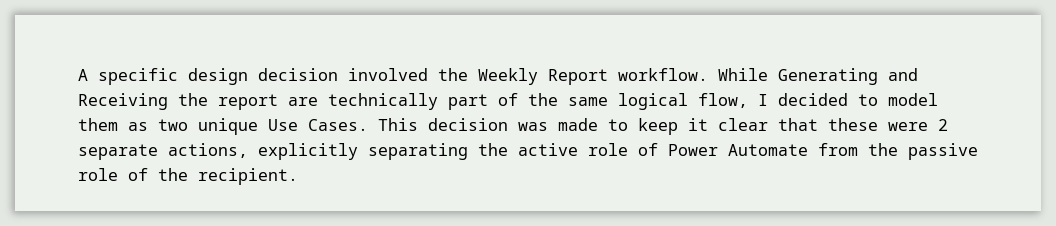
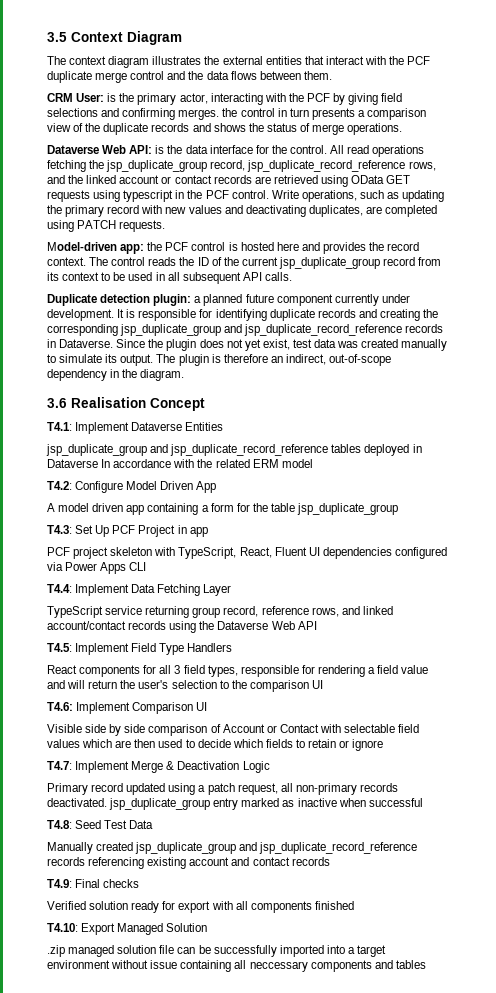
- A specific design decision involved the Weekly Report workflow. While Generating and Receiving the report are technically part of the same logical flow, I decided to model them as two unique Use Cases. This decision was made to keep it clear that these were 2 separate actions, explicitly separating the active role of Power Automate from the passive role of the recipient.
+ 3.5 Context Diagram
+ The context diagram illustrates the external entities that interact with the PCF duplicate merge control and the data flows between them.
+ CRM User: is the primary actor, interacting with the PCF by giving field selections and confirming merges. the control in turn presents a comparison view of the duplicate records and shows the status of merge operations.
+ Dataverse Web API: is the data interface for the control. All read operations fetching the jsp_duplicate_group record, jsp_duplicate_record_reference rows, and the linked account or contact records are retrieved using OData GET requests using typescript in the PCF control. Write operations, such as updating the primary record with new values and deactivating duplicates, are completed using PATCH requests.
+ Model-driven app: the PCF control is hosted here and provides the record context. The control reads the ID of the current jsp_duplicate_group record from its context to be used in all subsequent API calls.
+ Duplicate detection plugin: a planned future component currently under development. It is responsible for identifying duplicate records and creating the corresponding jsp_duplicate_group and jsp_duplicate_record_reference records in Dataverse. Since the plugin does not yet exist, test data was created manually to simulate its output. The plugin is therefore an indirect, out-of-scope dependency in the diagram.
+ 3.6 Realisation Concept
+ T4.1: Implement Dataverse Entities
+ jsp_duplicate_group and jsp_duplicate_record_reference tables deployed in Dataverse In accordance with the related ERM model
+ T4.2: Configure Model Driven App
+ A model driven app containing a form for the table jsp_duplicate_group
+ T4.3: Set Up PCF Project in app
+ PCF project skeleton with TypeScript, React, Fluent UI dependencies configured via Power Apps CLI
+ T4.4: Implement Data Fetching Layer
+ TypeScript service returning group record, reference rows, and linked account/contact records using the Dataverse Web API
+ T4.5: Implement Field Type Handlers
+ React components for all 3 field types, responsible for rendering a field value and will return the user's selection to the comparison UI
+ T4.6: Implement Comparison UI
+ Visible side by side comparison of Account or Contact with selectable field values which are then used to decide which fields to retain or ignore
+ T4.7: Implement Merge & Deactivation Logic
+ Primary record updated using a patch request, all non-primary records deactivated. jsp_duplicate_group entry marked as inactive when successful
+ T4.8: Seed Test Data
+ Manually created jsp_duplicate_group and jsp_duplicate_record_reference records referencing existing account and contact records
+ T4.9: Final checks
+ Verified solution ready for export with all components finished
+ T4.10: Export Managed Solution
+ .zip managed solution file can be successfully imported into a target environment without issue containing all neccessary components and tables

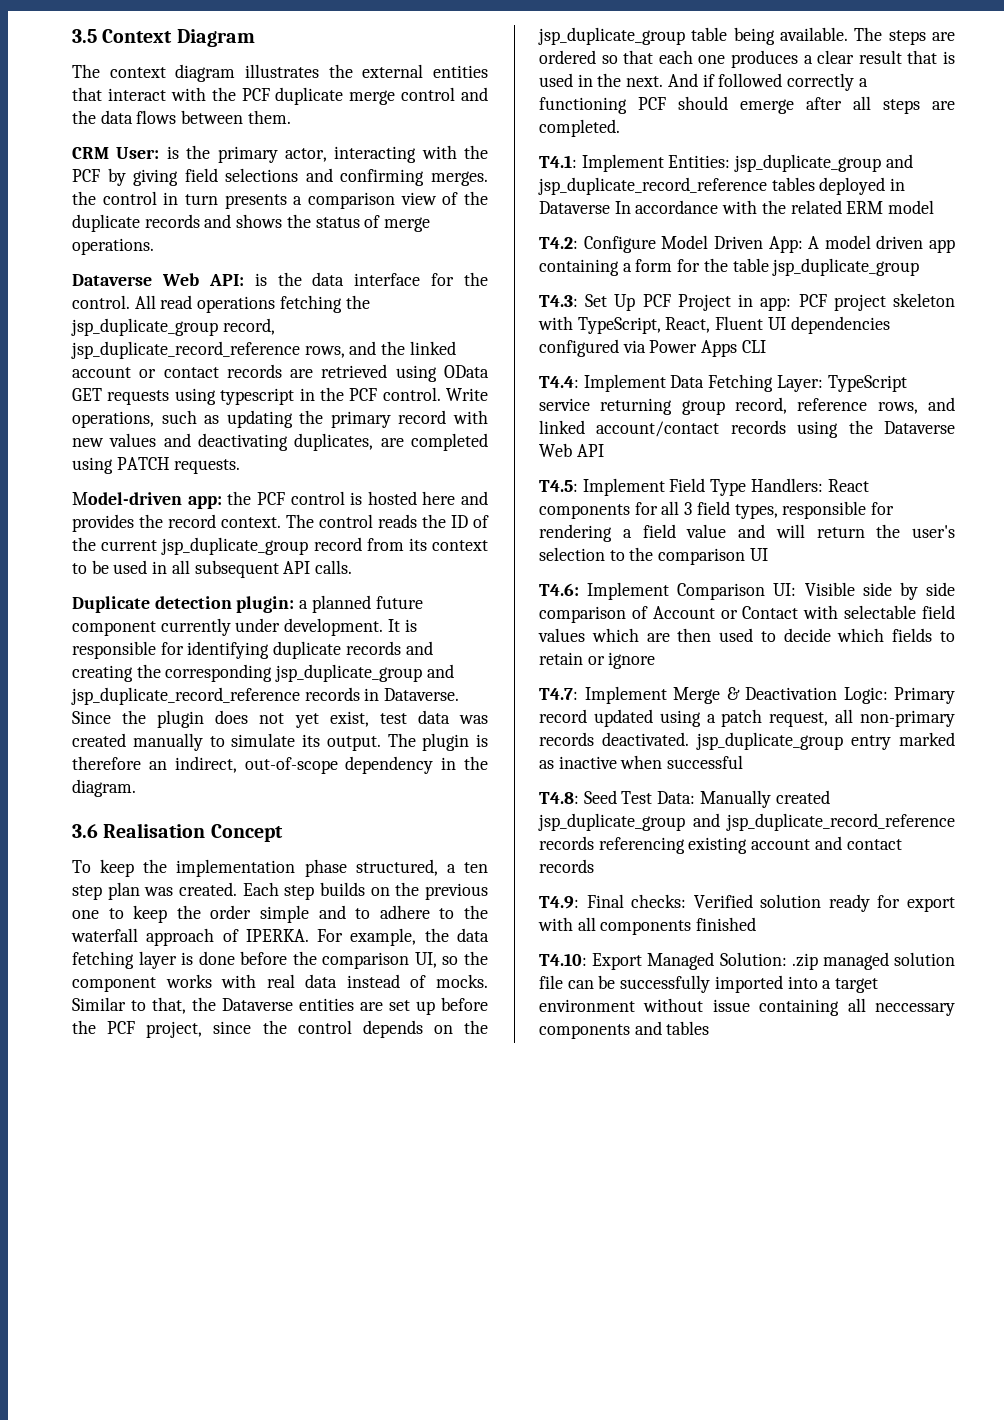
+ To keep the implementation phase structured, a ten step plan was created. Each step builds on the previous one to keep the order simple and to adhere to the waterfall approach of IPERKA. For example, the data fetching layer is done before the comparison UI, so the component works with real data instead of mocks. Similar to that, the Dataverse entities are set up before the PCF project, since the control depends on the jsp_duplicate_group table being available. The steps are ordered so that each one produces a clear result that is used in the next. And if followed correctly a functioning PCF should emerge after all steps are completed.
- T4.1: Implement Dataverse Entities
- jsp_duplicate_group and jsp_duplicate_record_reference tables deployed in Dataverse In accordance with the related ERM model
+ T4.1: Implement Entities: jsp_duplicate_group and jsp_duplicate_record_reference tables deployed in Dataverse In accordance with the related ERM model
- T4.2: Configure Model Driven App
- A model driven app containing a form for the table jsp_duplicate_group
+ T4.2: Configure Model Driven App: A model driven app containing a form for the table jsp_duplicate_group
- T4.3: Set Up PCF Project in app
- PCF project skeleton with TypeScript, React, Fluent UI dependencies configured via Power Apps CLI
+ T4.3: Set Up PCF Project in app: PCF project skeleton with TypeScript, React, Fluent UI dependencies configured via Power Apps CLI
- T4.4: Implement Data Fetching Layer
- TypeScript service returning group record, reference rows, and linked account/contact records using the Dataverse Web API
+ T4.4: Implement Data Fetching Layer: TypeScript service returning group record, reference rows, and linked account/contact records using the Dataverse Web API
- T4.5: Implement Field Type Handlers
- React components for all 3 field types, responsible for rendering a field value and will return the user's selection to the comparison UI
+ T4.5: Implement Field Type Handlers: React components for all 3 field types, responsible for rendering a field value and will return the user's selection to the comparison UI
- T4.6: Implement Comparison UI
- Visible side by side comparison of Account or Contact with selectable field values which are then used to decide which fields to retain or ignore
+ T4.6: Implement Comparison UI: Visible side by side comparison of Account or Contact with selectable field values which are then used to decide which fields to retain or ignore
- T4.7: Implement Merge & Deactivation Logic
- Primary record updated using a patch request, all non-primary records deactivated. jsp_duplicate_group entry marked as inactive when successful
+ T4.7: Implement Merge & Deactivation Logic: Primary record updated using a patch request, all non-primary records deactivated. jsp_duplicate_group entry marked as inactive when successful
- T4.8: Seed Test Data
- Manually created jsp_duplicate_group and jsp_duplicate_record_reference records referencing existing account and contact records
+ T4.8: Seed Test Data: Manually created jsp_duplicate_group and jsp_duplicate_record_reference records referencing existing account and contact records
- T4.9: Final checks
- Verified solution ready for export with all components finished
+ T4.9: Final checks: Verified solution ready for export with all components finished
- T4.10: Export Managed Solution
- .zip managed solution file can be successfully imported into a target environment without issue containing all neccessary components and tables
+ T4.10: Export Managed Solution: .zip managed solution file can be successfully imported into a target environment without issue containing all neccessary components and tables

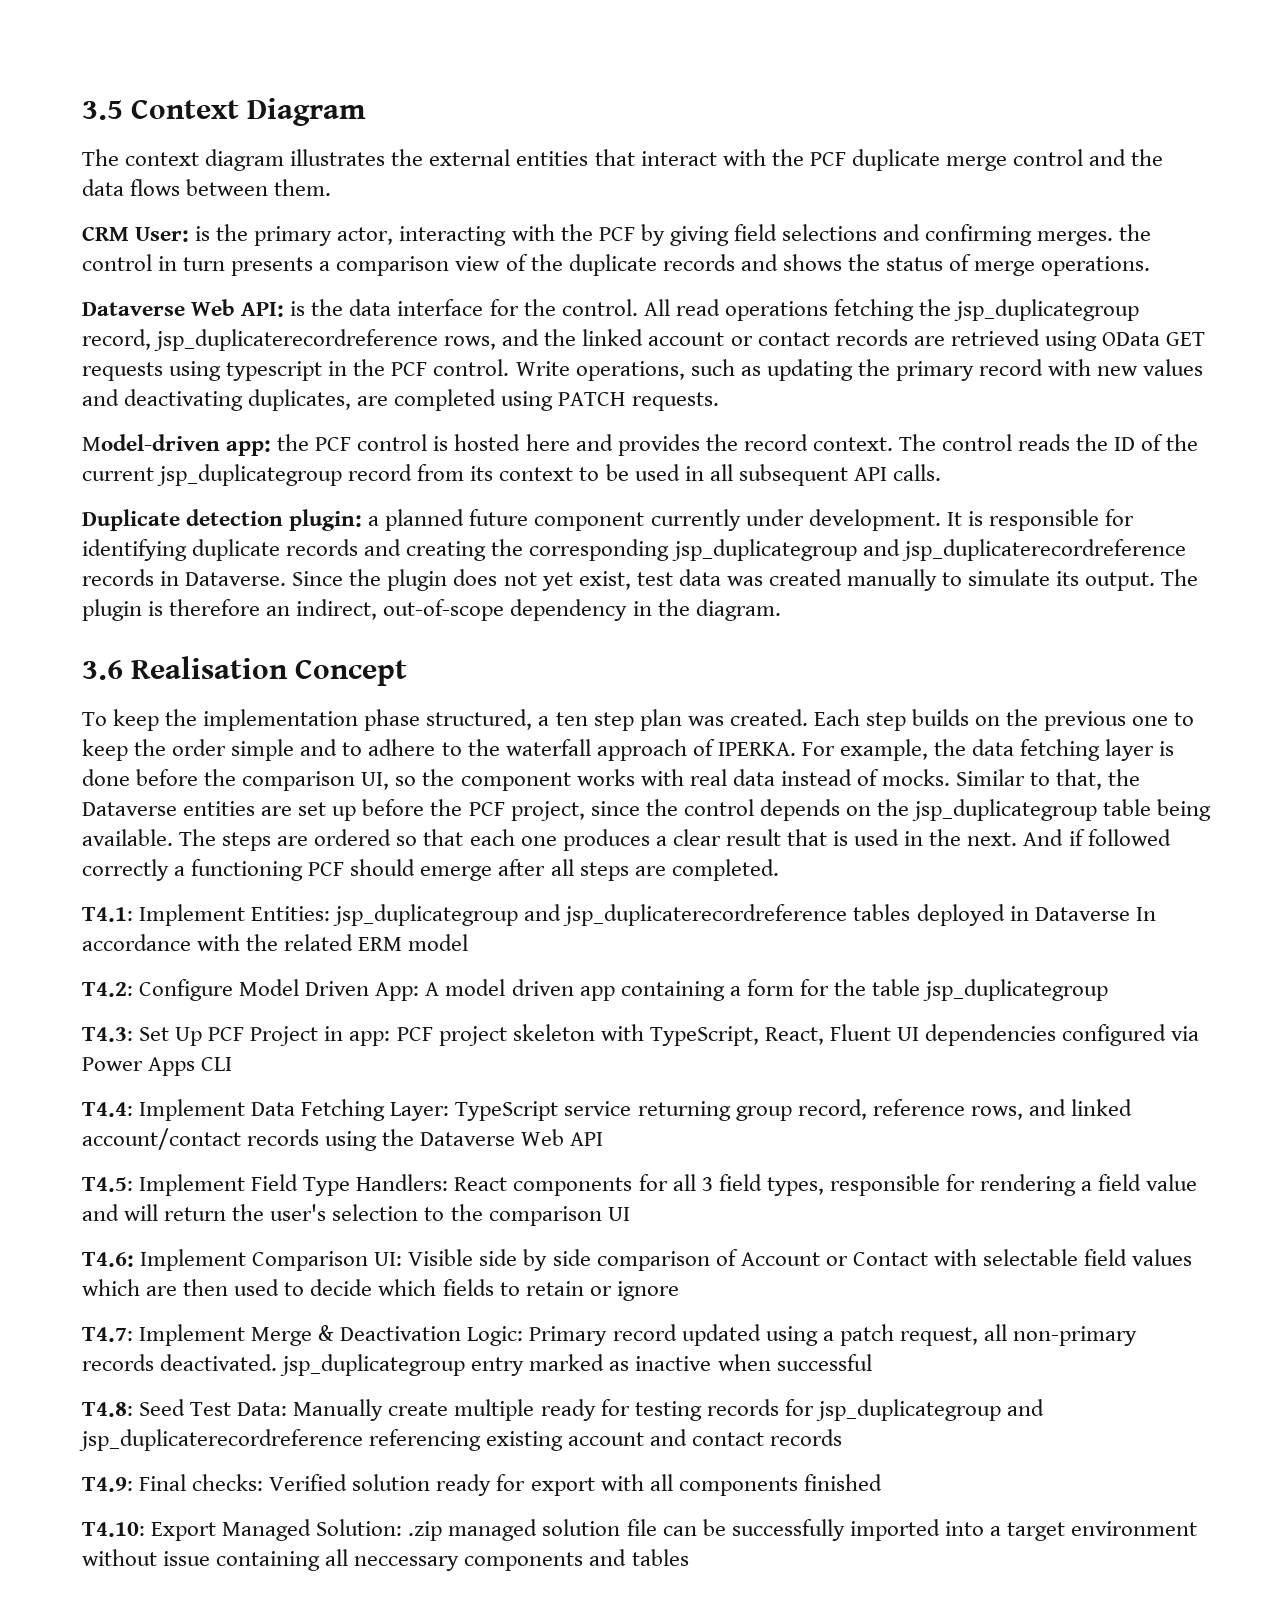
- All read operations fetching the jsp_duplicate_group record, jsp_duplicate_record_reference rows, and the linked account or contact records are retrieved using OData GET requests using typescript in the PCF control.
+ All read operations fetching the jsp_duplicategroup record, jsp_duplicaterecordreference rows, and the linked account or contact records are retrieved using OData GET requests using typescript in the PCF control.
- The control reads the ID of the current jsp_duplicate_group record from its context to be used in all subsequent API calls.
+ The control reads the ID of the current jsp_duplicategroup record from its context to be used in all subsequent API calls.
- It is responsible for identifying duplicate records and creating the corresponding jsp_duplicate_group and jsp_duplicate_record_reference records in Dataverse.
+ It is responsible for identifying duplicate records and creating the corresponding jsp_duplicategroup and jsp_duplicaterecordreference records in Dataverse.
- Similar to that, the Dataverse entities are set up before the PCF project, since the control depends on the jsp_duplicate_group table being available.
+ Similar to that, the Dataverse entities are set up before the PCF project, since the control depends on the jsp_duplicategroup table being available.
- T4.1: Implement Entities: jsp_duplicate_group and jsp_duplicate_record_reference tables deployed in Dataverse In accordance with the related ERM model
+ T4.1: Implement Entities: jsp_duplicategroup and jsp_duplicaterecordreference tables deployed in Dataverse In accordance with the related ERM model
- T4.2: Configure Model Driven App: A model driven app containing a form for the table jsp_duplicate_group
+ T4.2: Configure Model Driven App: A model driven app containing a form for the table jsp_duplicategroup
- T4.7: Implement Merge & Deactivation Logic: Primary record updated using a patch request, all non-primary records deactivated. jsp_duplicate_group entry marked as inactive when successful
+ T4.7: Implement Merge & Deactivation Logic: Primary record updated using a patch request, all non-primary records deactivated. jsp_duplicategroup entry marked as inactive when successful
- T4.8: Seed Test Data: Manually created jsp_duplicate_group and jsp_duplicate_record_reference records referencing existing account and contact records
+ T4.8: Seed Test Data: Manually create multiple ready for testing records for jsp_duplicategroup and jsp_duplicaterecordreference referencing existing account and contact records

